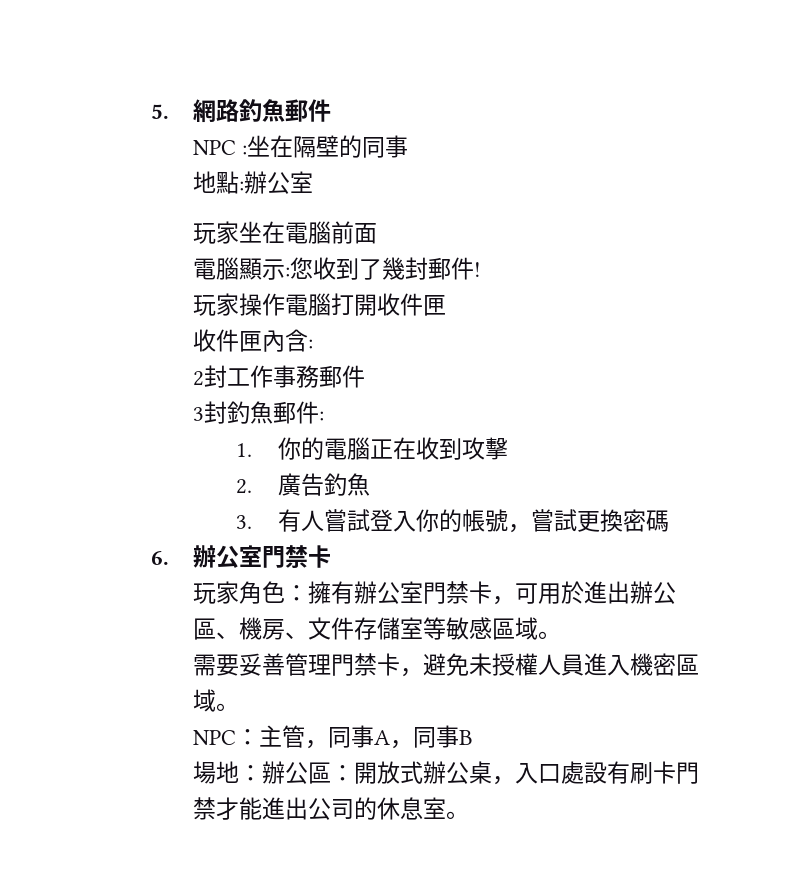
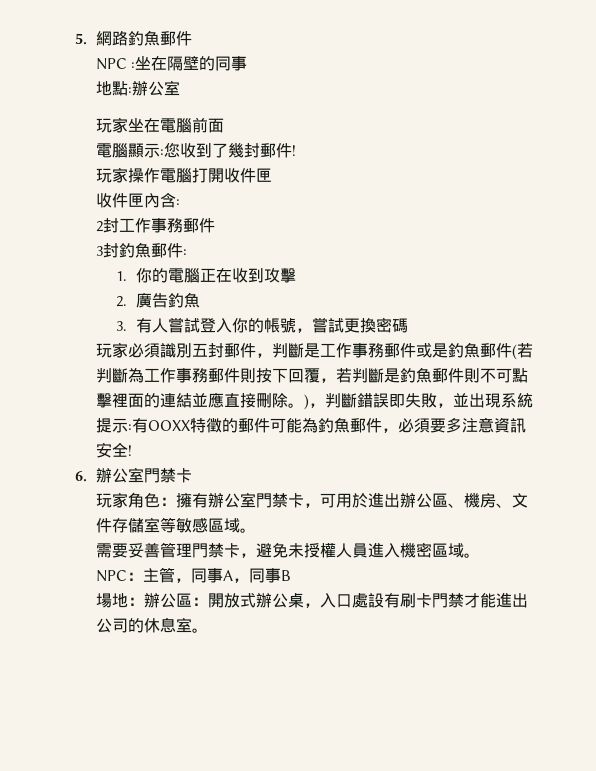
+ 玩家必須識別五封郵件，判斷是工作事務郵件或是釣魚郵件(若判斷為工作事務郵件則按下回覆，若判斷是釣魚郵件則不可點擊裡面的連結並應直接刪除。)，判斷錯誤即失敗，並出現系統提示:有OOXX特徵的郵件可能為釣魚郵件，必須要多注意資訊安全!

